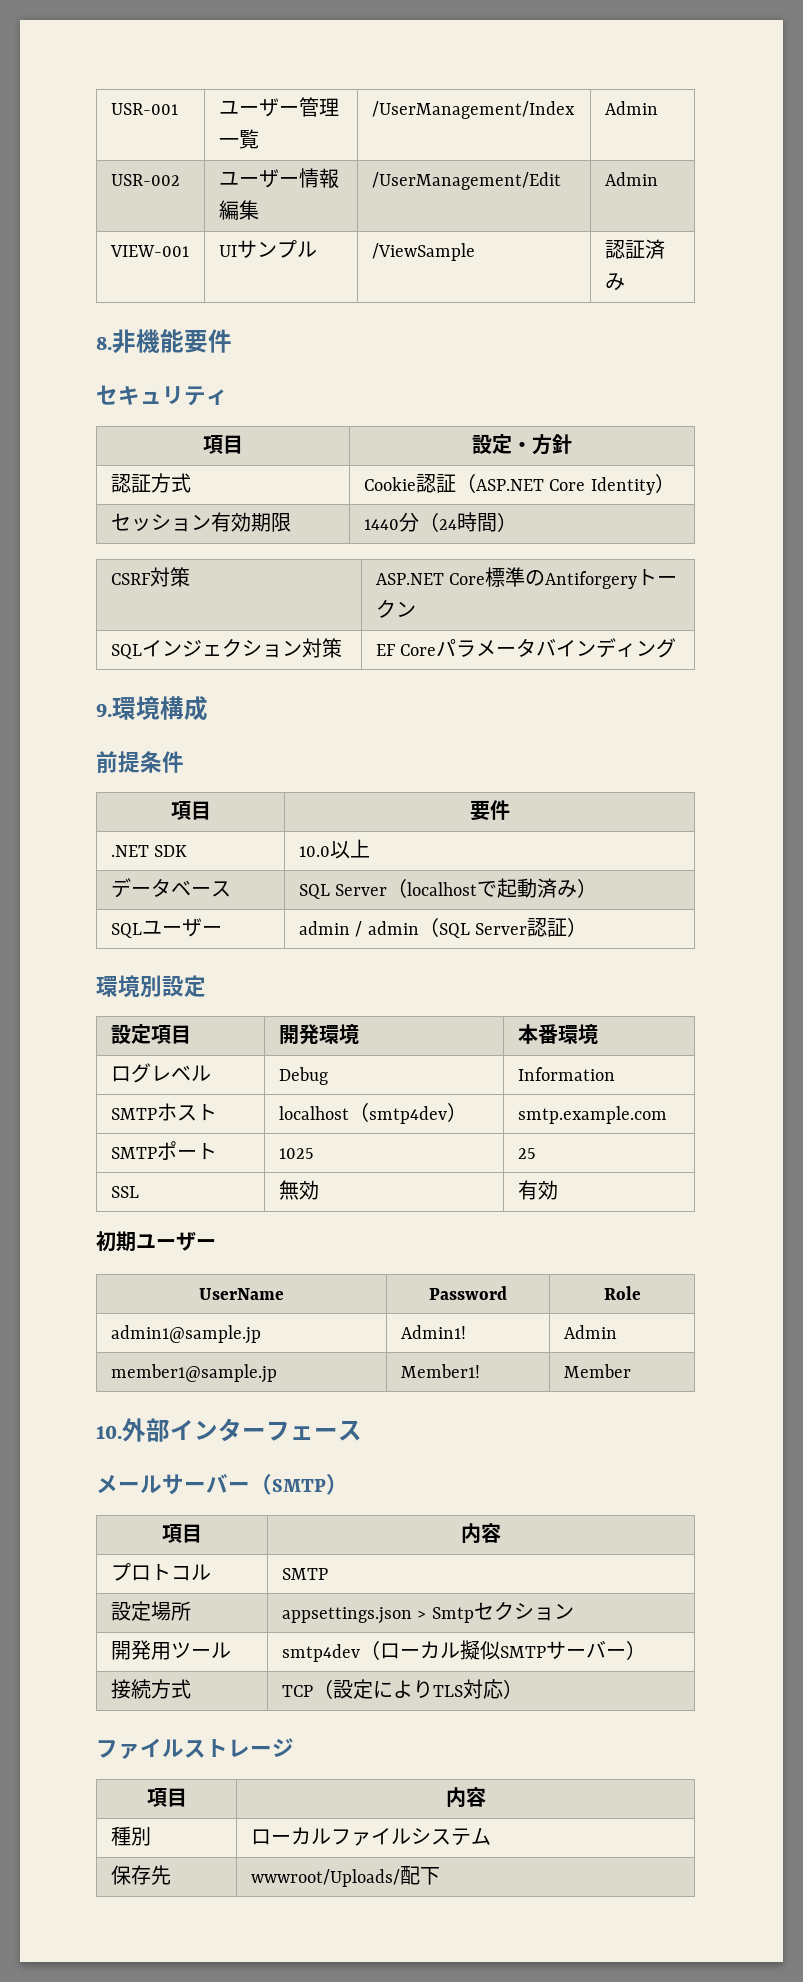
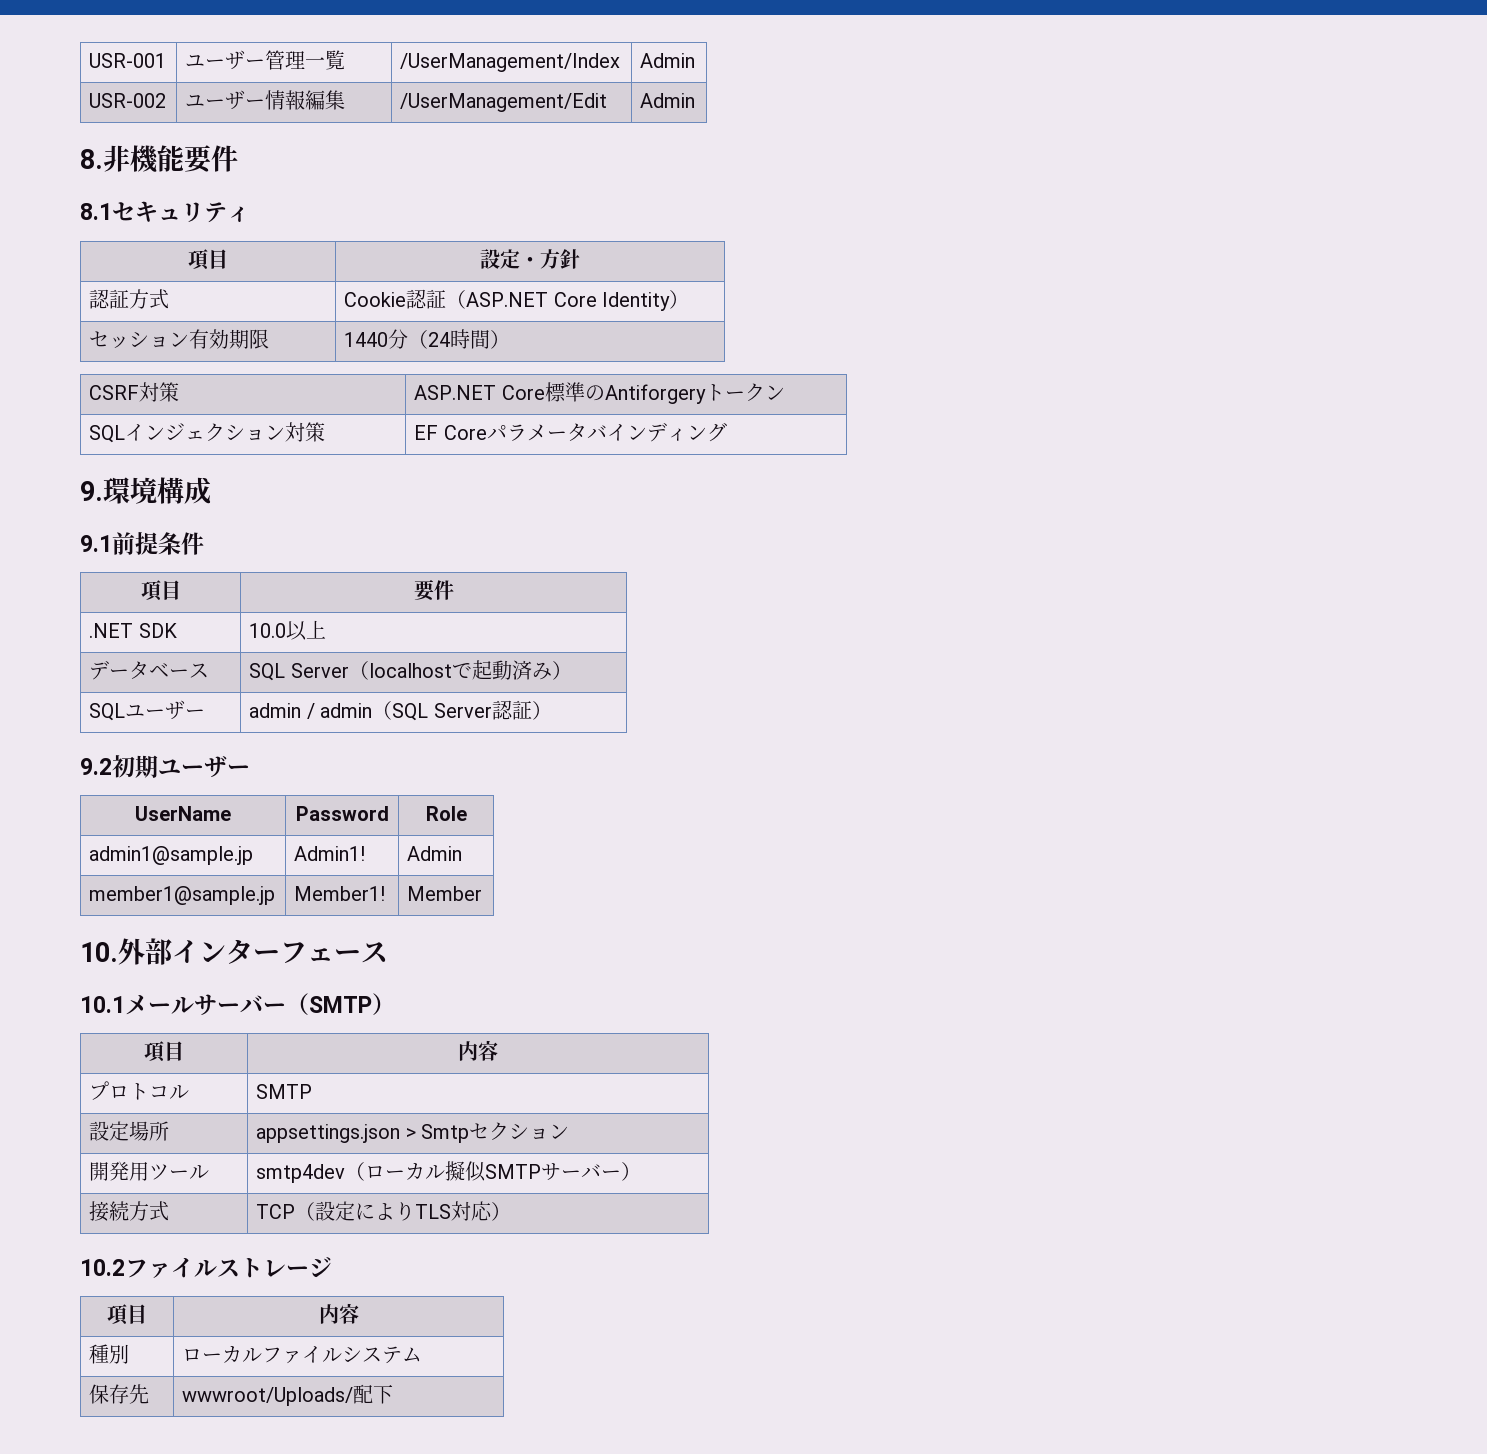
- VIEW-001 | UIサンプル | /ViewSample | 認証済み
- セキュリティ
+ 8.1セキュリティ
- 前提条件
+ 9.1前提条件
- 環境別設定
- 設定項目 | 開発環境 | 本番環境
- ログレベル | Debug | Information
- SMTPホスト | localhost（smtp4dev） | smtp.example.com
- SMTPポート | 1025 | 25
- SSL | 無効 | 有効
- 初期ユーザー
+ 9.2初期ユーザー
- メールサーバー（SMTP）
+ 10.1メールサーバー（SMTP）
- ファイルストレージ
+ 10.2ファイルストレージ

